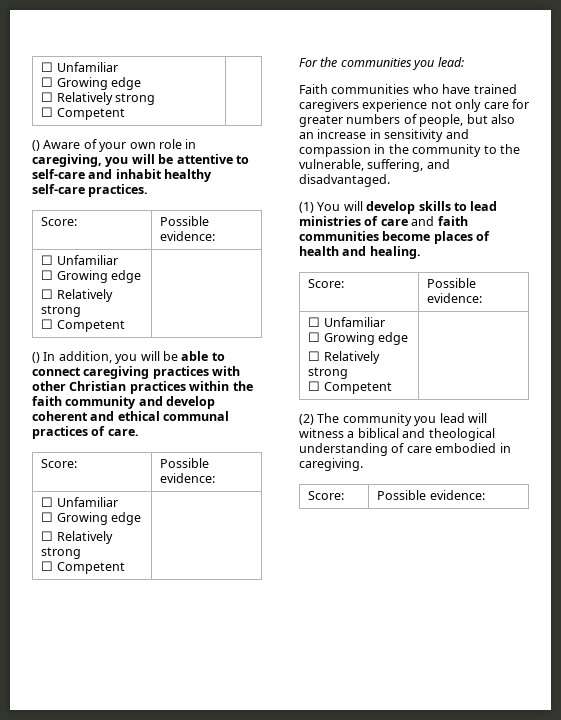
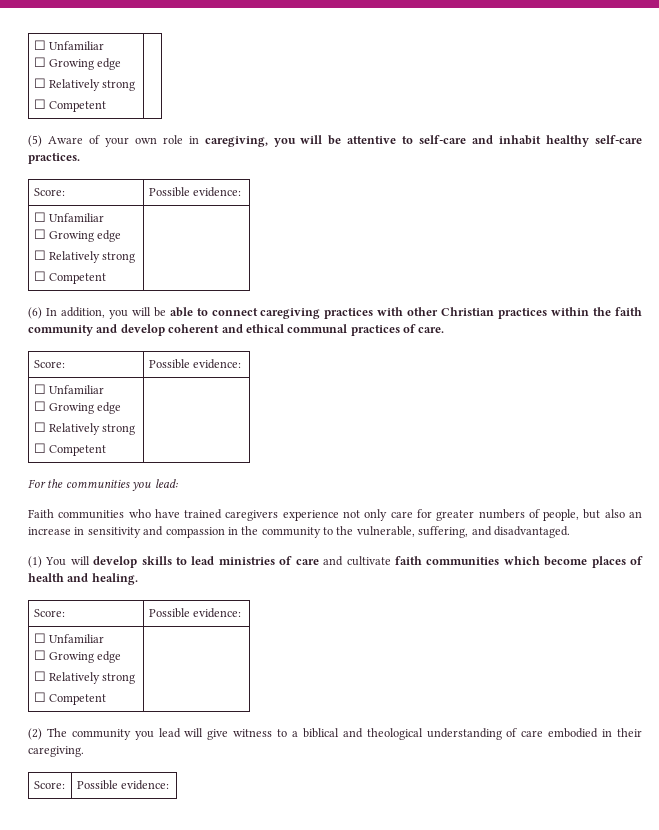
- () Aware of your own role in caregiving, you will be attentive to self-care and inhabit healthy self-care practices.
+ (5) Aware of your own role in caregiving, you will be attentive to self-care and inhabit healthy self-care practices.
- () In addition, you will be able to connect caregiving practices with other Christian practices within the faith community and develop coherent and ethical communal practices of care.
+ (6) In addition, you will be able to connect caregiving practices with other Christian practices within the faith community and develop coherent and ethical communal practices of care.
- (1) You will develop skills to lead ministries of care and faith communities become places of health and healing.
+ (1) You will develop skills to lead ministries of care and cultivate faith communities which become places of health and healing.
- (2) The community you lead will witness a biblical and theological understanding of care embodied in caregiving.
+ (2) The community you lead will give witness to a biblical and theological understanding of care embodied in their caregiving.

